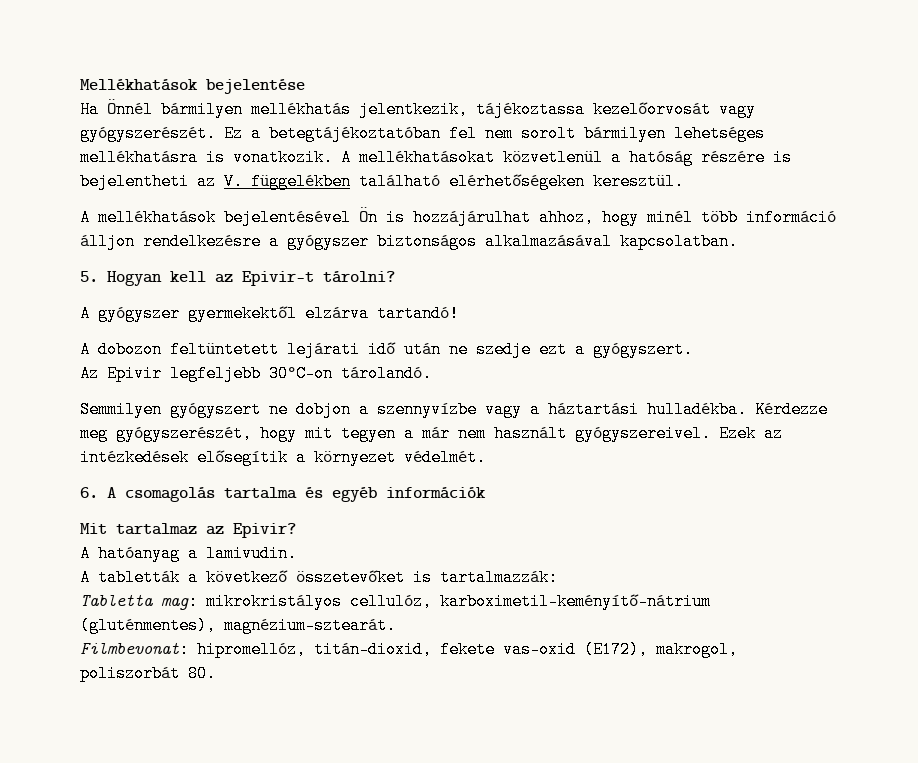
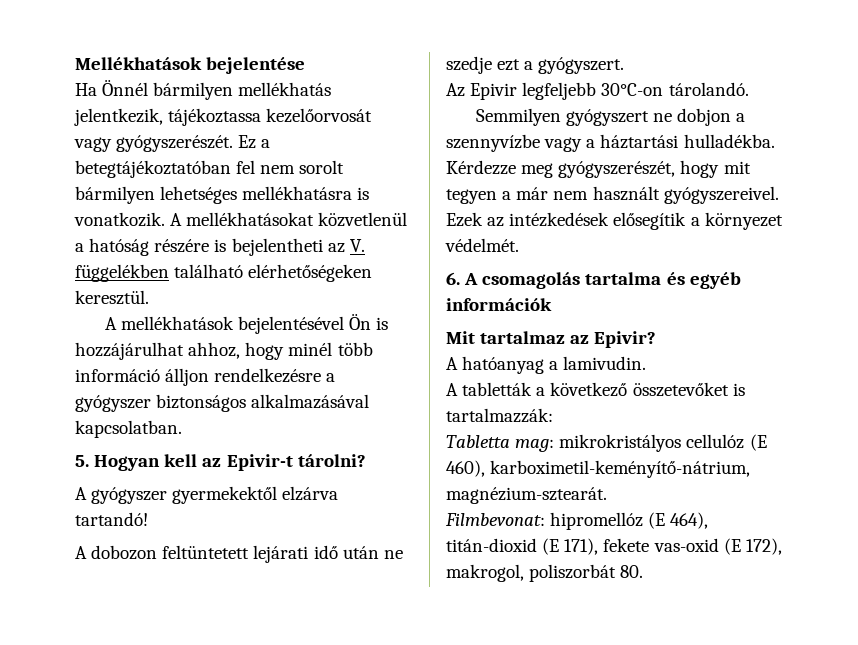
- Tabletta mag: mikrokristályos cellulóz, karboximetil-keményítő-nátrium (gluténmentes), magnézium-sztearát.
- Filmbevonat: hipromellóz, titán-dioxid, fekete vas-oxid (E172), makrogol, poliszorbát 80.
+ Tabletta mag: mikrokristályos cellulóz (E 460), karboximetil-keményítő-nátrium, magnézium-sztearát.
+ Filmbevonat: hipromellóz (E 464), titán-dioxid (E 171), fekete vas-oxid (E 172), makrogol, poliszorbát 80.

